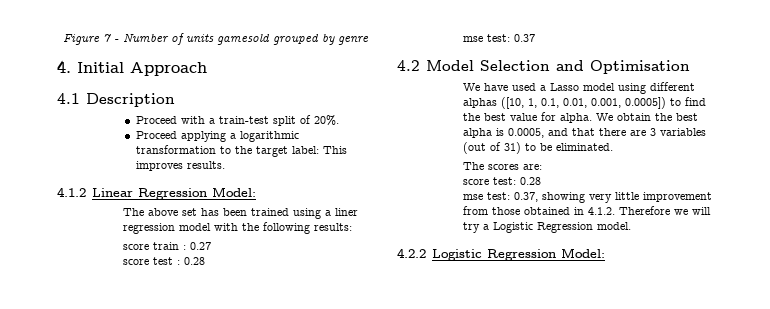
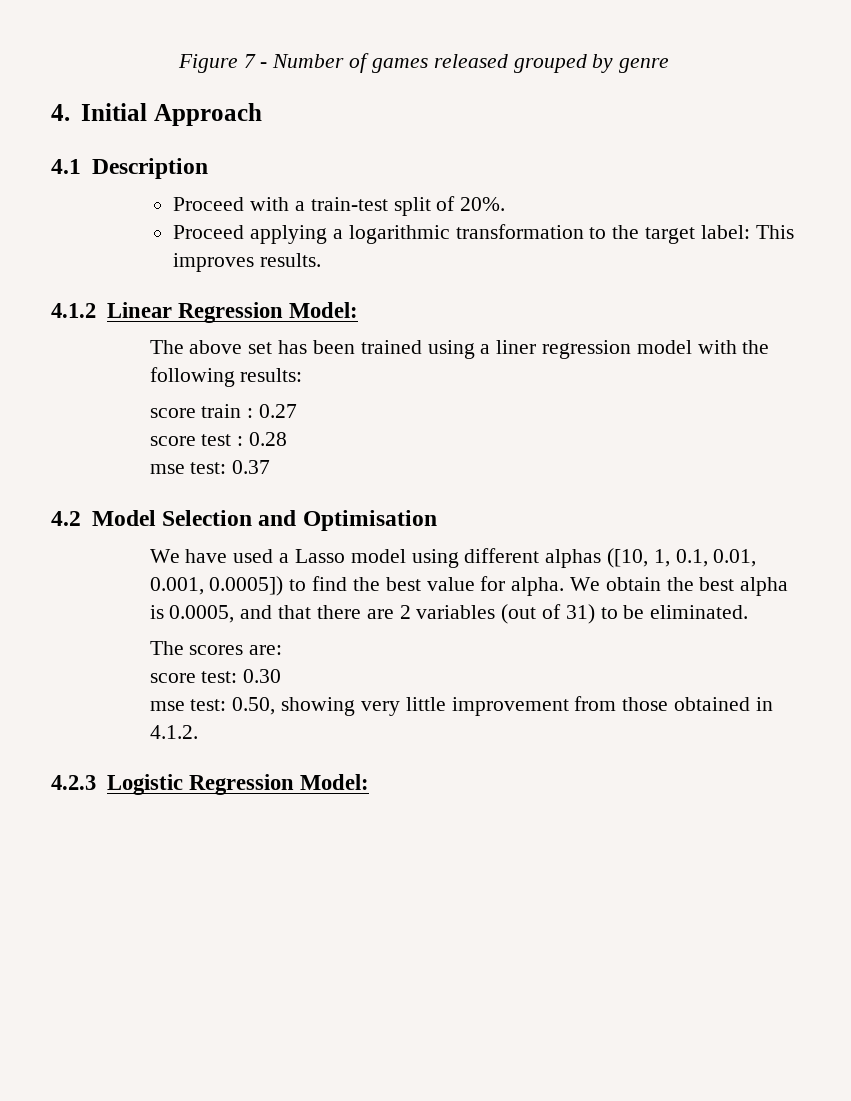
- Figure 7 - Number of units gamesold grouped by genre
+ Figure 7 - Number of games released grouped by genre
- We obtain the best alpha is 0.0005, and that there are 3 variables (out of 31) to be eliminated.
+ We obtain the best alpha is 0.0005, and that there are 2 variables (out of 31) to be eliminated.
- score test: 0.28
- mse test: 0.37, showing very little improvement from those obtained in 4.1.2. Therefore we will try a Logistic Regression model.
- 4.2.2 Logistic Regression Model:
+ score test: 0.30
+ mse test: 0.50, showing very little improvement from those obtained in 4.1.2.
+ 4.2.3 Logistic Regression Model:

